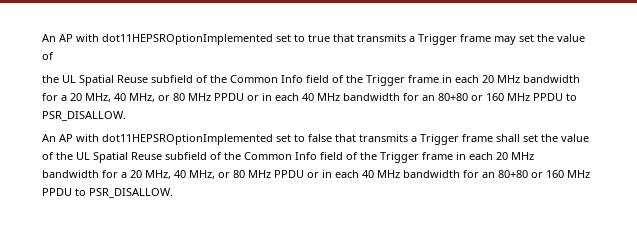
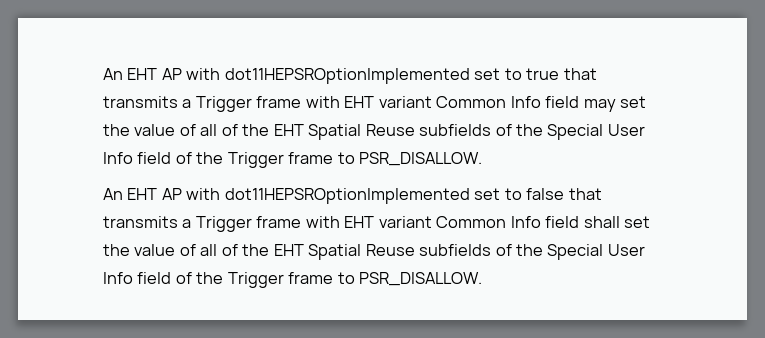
- An AP with dot11HEPSROptionImplemented set to true that transmits a Trigger frame may set the value of
- the UL Spatial Reuse subfield of the Common Info field of the Trigger frame in each 20 MHz bandwidth for a 20 MHz, 40 MHz, or 80 MHz PPDU or in each 40 MHz bandwidth for an 80+80 or 160 MHz PPDU to PSR_DISALLOW.
+ An EHT AP with dot11HEPSROptionImplemented set to true that transmits a Trigger frame with EHT variant Common Info field may set the value of all of the EHT Spatial Reuse subfields of the Special User Info field of the Trigger frame to PSR_DISALLOW.
- An AP with dot11HEPSROptionImplemented set to false that transmits a Trigger frame shall set the value of the UL Spatial Reuse subfield of the Common Info field of the Trigger frame in each 20 MHz bandwidth for a 20 MHz, 40 MHz, or 80 MHz PPDU or in each 40 MHz bandwidth for an 80+80 or 160 MHz PPDU to PSR_DISALLOW.
+ An EHT AP with dot11HEPSROptionImplemented set to false that transmits a Trigger frame with EHT variant Common Info field shall set the value of all of the EHT Spatial Reuse subfields of the Special User Info field of the Trigger frame to PSR_DISALLOW.

